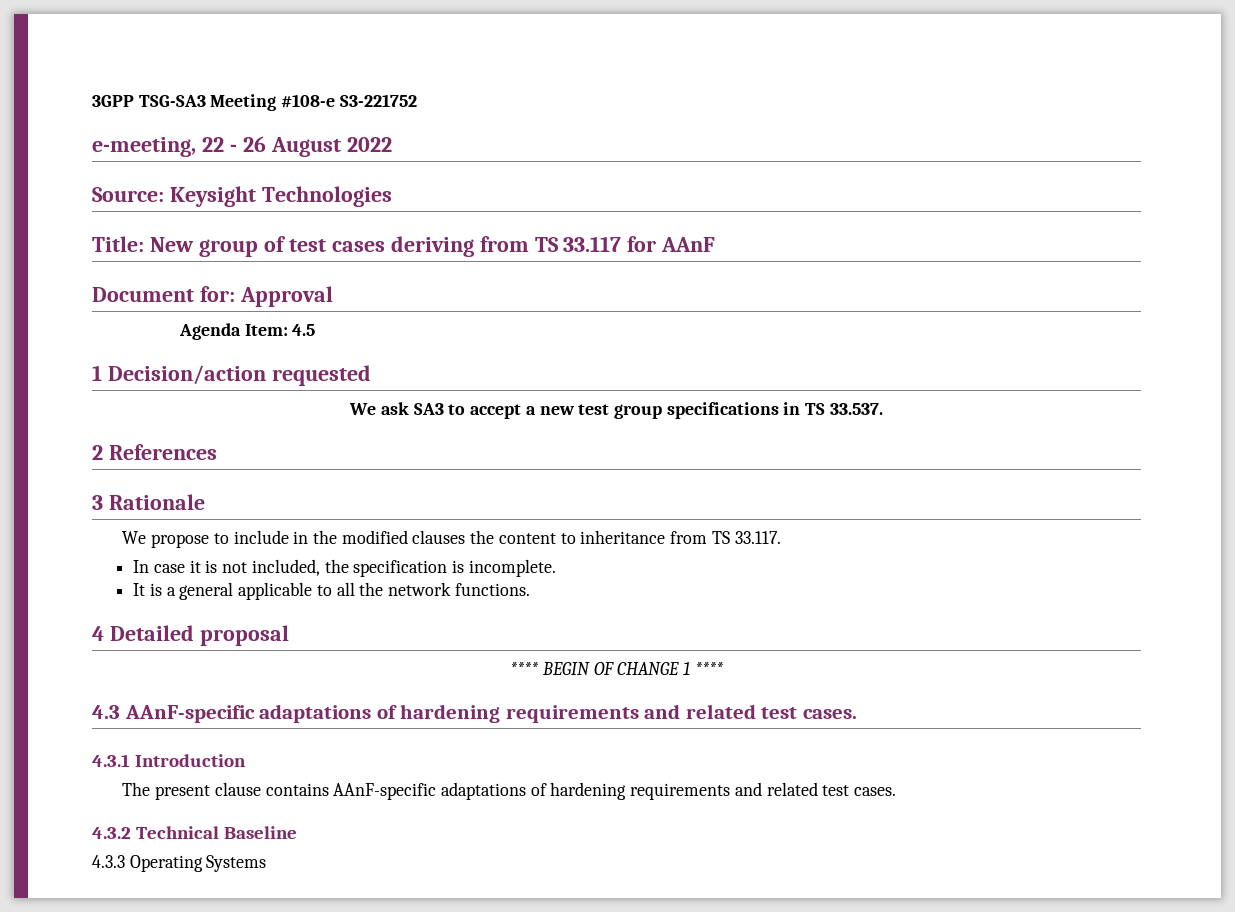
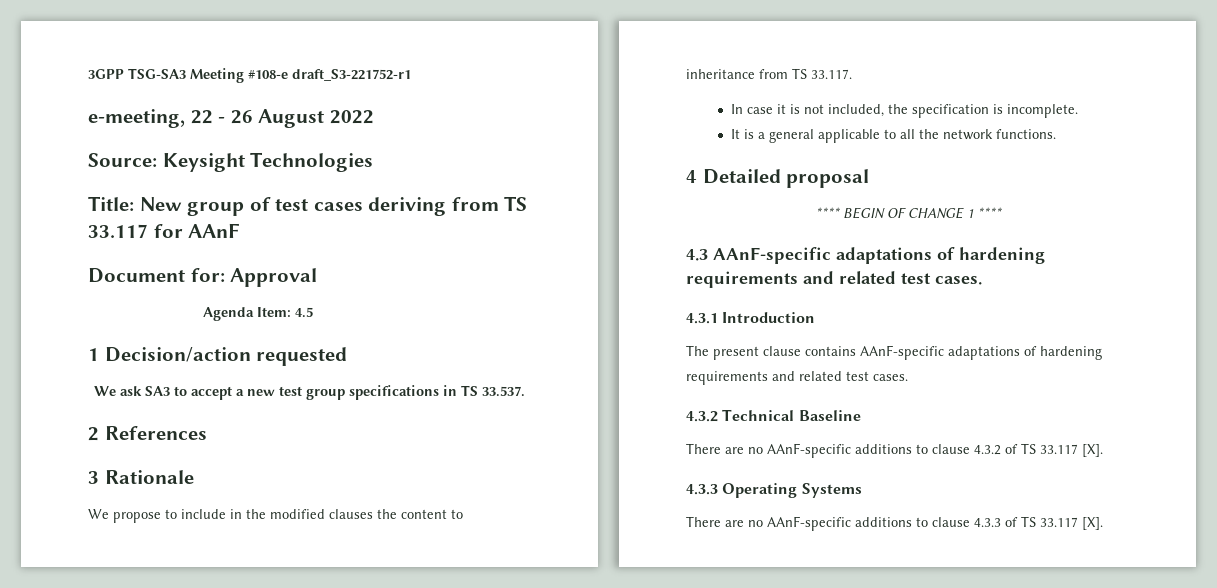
- 3GPP TSG-SA3 Meeting #108-e S3-221752
+ 3GPP TSG-SA3 Meeting #108-e draft_S3-221752-r1
+ There are no AAnF-specific additions to clause 4.3.2 of TS 33.117 [X].
  4.3.3 Operating Systems
+ There are no AAnF-specific additions to clause 4.3.3 of TS 33.117 [X].

